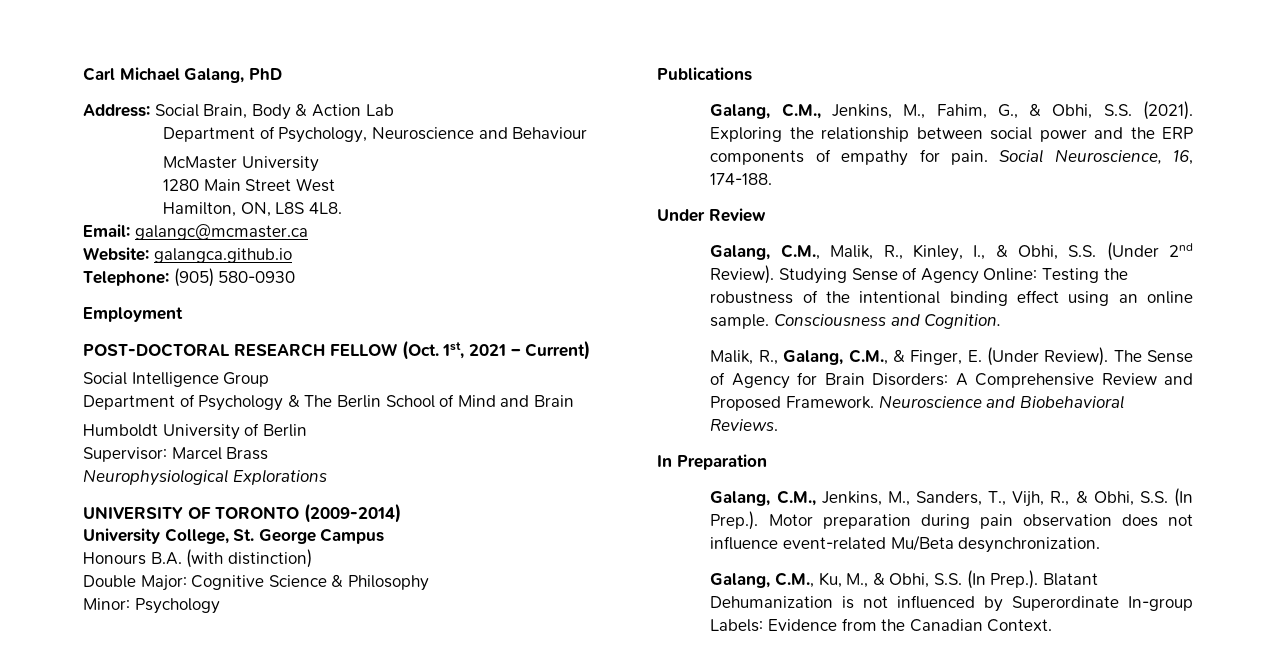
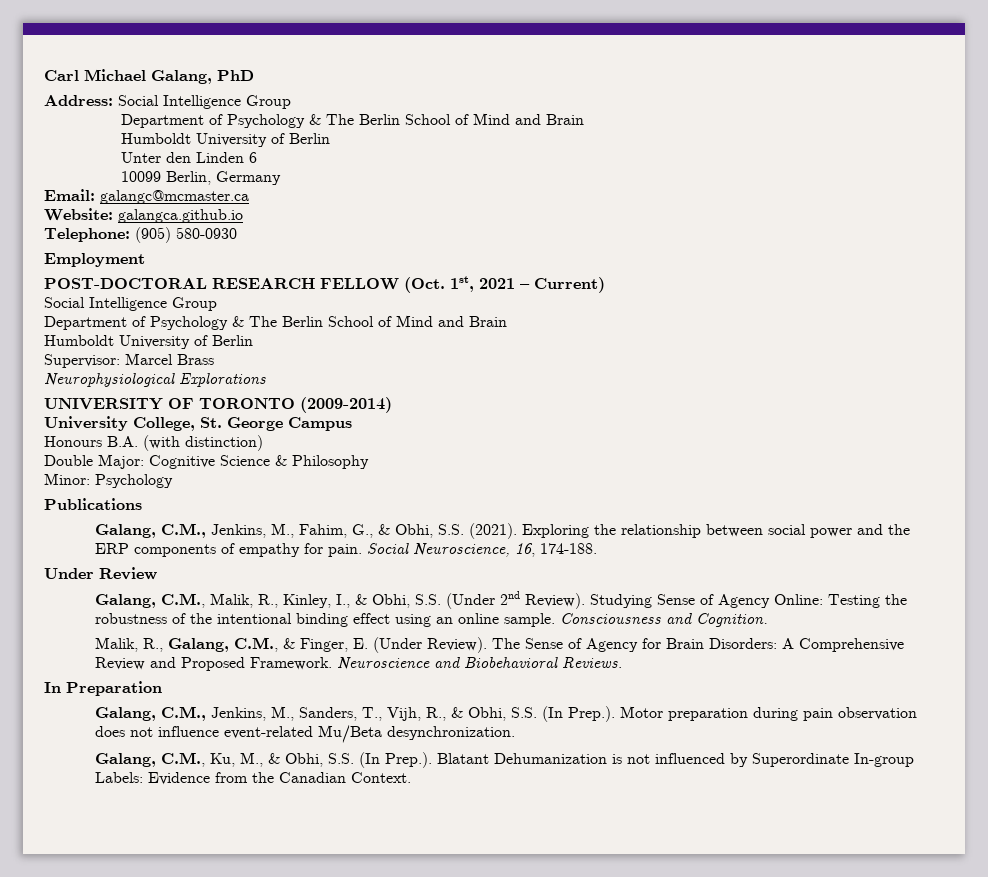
- Address: Social Brain, Body & Action Lab
- Department of Psychology, Neuroscience and Behaviour
- McMaster University
- 1280 Main Street West
- Hamilton, ON, L8S 4L8.
+ Address: Social Intelligence Group
+ Department of Psychology & The Berlin School of Mind and Brain
+ Humboldt University of Berlin
+ Unter den Linden 6
+ 10099 Berlin, Germany

